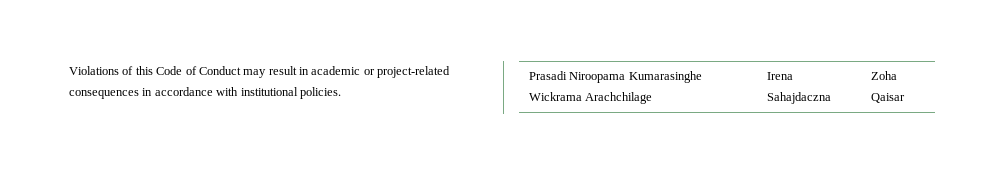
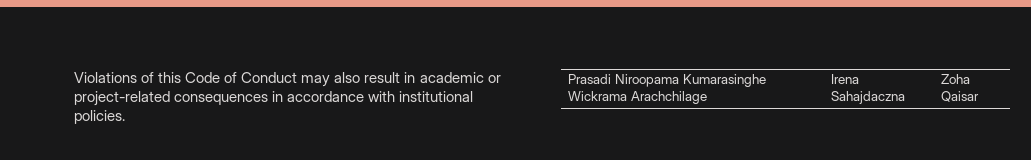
- Violations of this Code of Conduct may result in academic or project-related consequences in accordance with institutional policies.
+ Violations of this Code of Conduct may also result in academic or project-related consequences in accordance with institutional policies.

